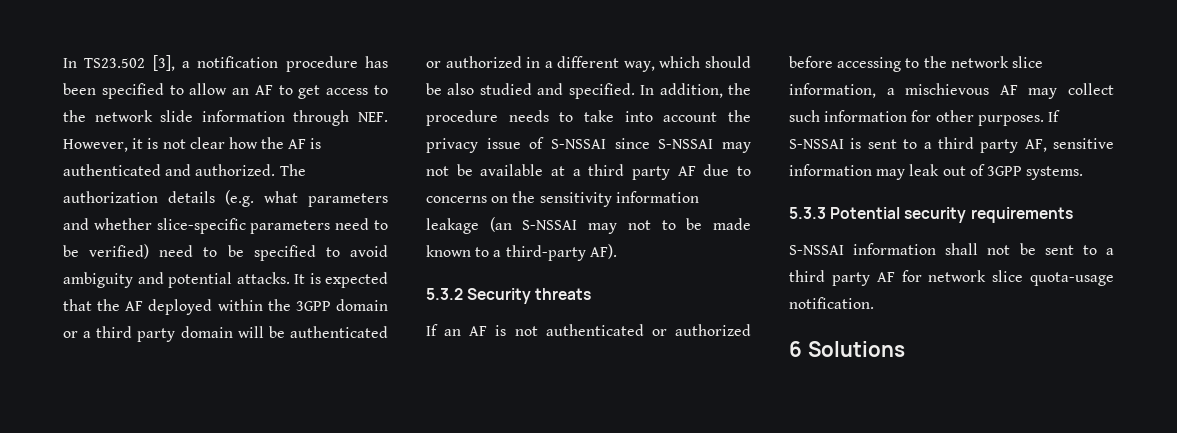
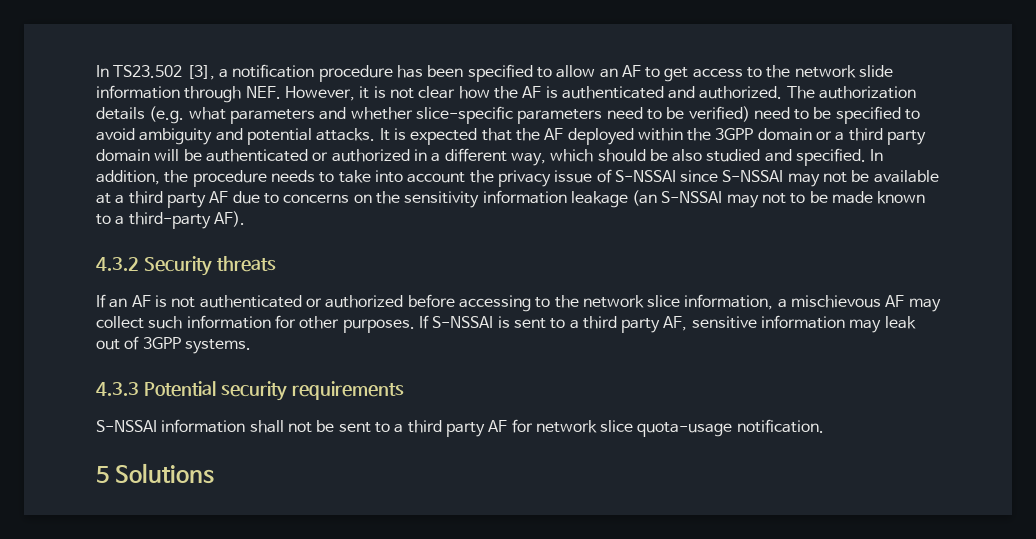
- 5.3.2 Security threats
+ 4.3.2 Security threats
- 5.3.3 Potential security requirements
+ 4.3.3 Potential security requirements
- 6 Solutions
+ 5 Solutions

